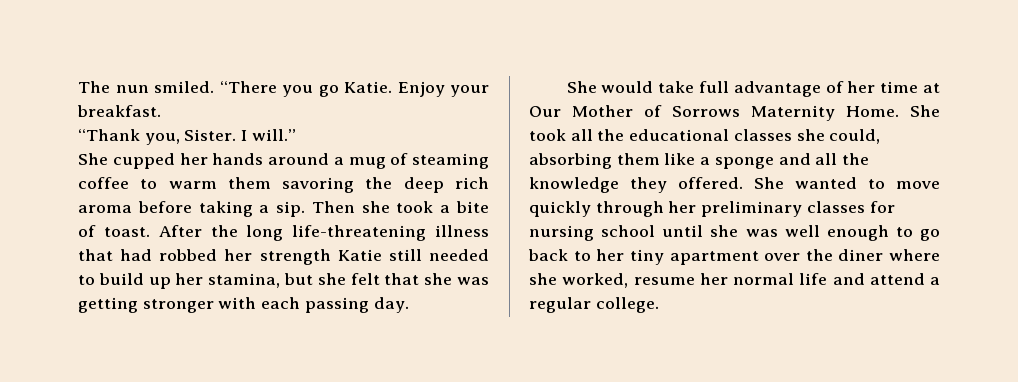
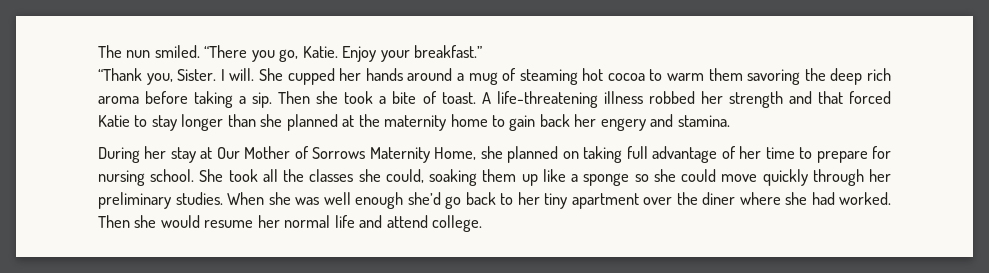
- “There you go Katie.
+ “There you go, Katie.
- Enjoy your breakfast.
+ Enjoy your breakfast.”
- I will.”
- She cupped her hands around a mug of steaming coffee to warm them savoring the deep rich aroma before taking a sip.
+ I will. She cupped her hands around a mug of steaming hot cocoa to warm them savoring the deep rich aroma before taking a sip.
- After the long life-threatening illness that had robbed her strength Katie still needed to build up her stamina, but she felt that she was getting stronger with each passing day.
- She would take full advantage of her time at Our Mother of Sorrows Maternity Home.
+ A life-threatening illness robbed her strength and that forced Katie to stay longer than she planned at the maternity home to gain back her engery and stamina.
+ During her stay at Our Mother of Sorrows Maternity Home, she planned on taking full advantage of her time to prepare for nursing school.
- She took all the educational classes she could, absorbing them like a sponge and all the knowledge they offered. She wanted to move quickly through her preliminary classes for nursing school until she was well enough to go back to her tiny apartment over the diner where she worked, resume her normal life and attend a regular college.
+ She took all the classes she could, soaking them up like a sponge so she could move quickly through her preliminary studies. When she was well enough she’d go back to her tiny apartment over the diner where she had worked. Then she would resume her normal life and attend college.

